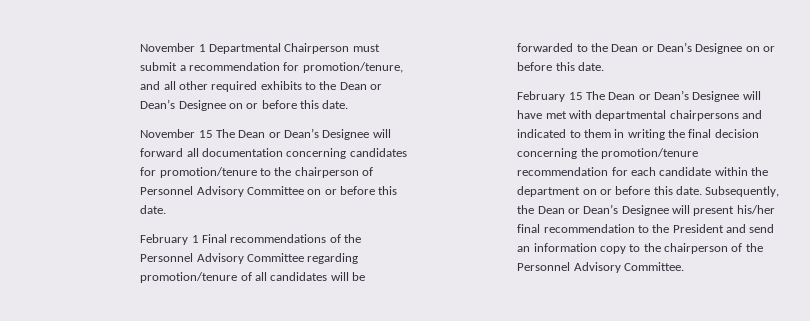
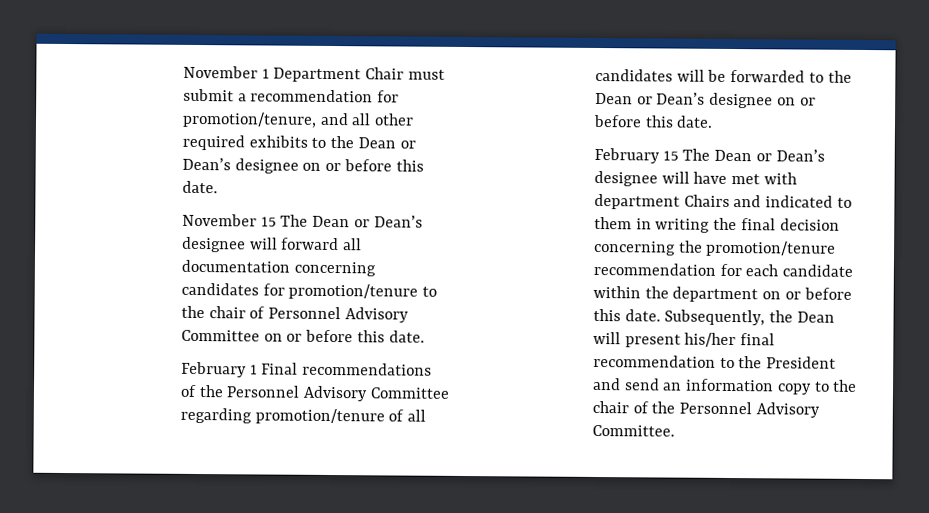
- November 1 Departmental Chairperson must submit a recommendation for promotion/tenure, and all other required exhibits to the Dean or Dean’s Designee on or before this date.
+ November 1 Department Chair must submit a recommendation for promotion/tenure, and all other required exhibits to the Dean or Dean’s designee on or before this date.
- November 15 The Dean or Dean’s Designee will forward all documentation concerning candidates for promotion/tenure to the chairperson of Personnel Advisory Committee on or before this date.
+ November 15 The Dean or Dean’s designee will forward all documentation concerning candidates for promotion/tenure to the chair of Personnel Advisory Committee on or before this date.
- February 1 Final recommendations of the Personnel Advisory Committee regarding promotion/tenure of all candidates will be forwarded to the Dean or Dean’s Designee on or before this date.
+ February 1 Final recommendations of the Personnel Advisory Committee regarding promotion/tenure of all candidates will be forwarded to the Dean or Dean’s designee on or before this date.
- February 15 The Dean or Dean’s Designee will have met with departmental chairpersons and indicated to them in writing the final decision concerning the promotion/tenure recommendation for each candidate within the department on or before this date.
+ February 15 The Dean or Dean’s designee will have met with department Chairs and indicated to them in writing the final decision concerning the promotion/tenure recommendation for each candidate within the department on or before this date.
- Subsequently, the Dean or Dean’s Designee will present his/her final recommendation to the President and send an information copy to the chairperson of the Personnel Advisory Committee.
+ Subsequently, the Dean will present his/her final recommendation to the President and send an information copy to the chair of the Personnel Advisory Committee.

